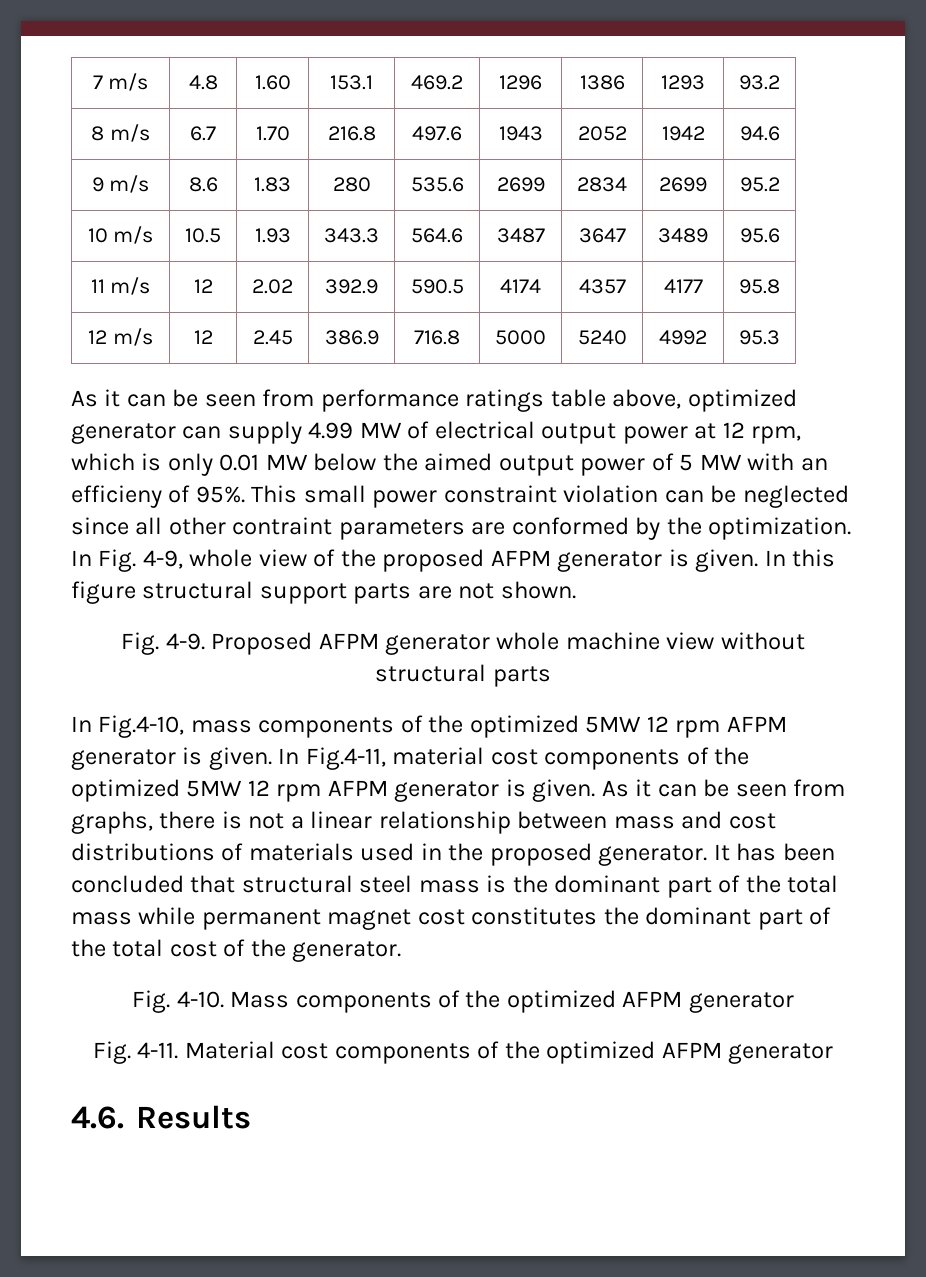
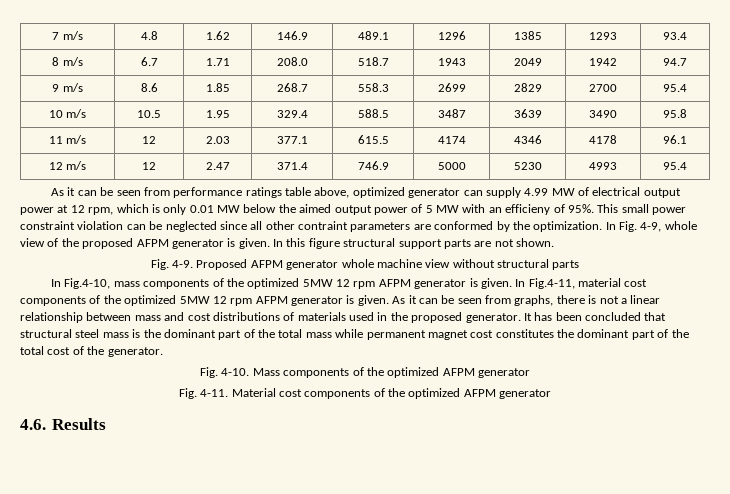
- 7 m/s | 4.8 | 1.60 | 153.1 | 469.2 | 1296 | 1386 | 1293 | 93.2
+ 7 m/s | 4.8 | 1.62 | 146.9 | 489.1 | 1296 | 1385 | 1293 | 93.4
- 8 m/s | 6.7 | 1.70 | 216.8 | 497.6 | 1943 | 2052 | 1942 | 94.6
+ 8 m/s | 6.7 | 1.71 | 208.0 | 518.7 | 1943 | 2049 | 1942 | 94.7
- 9 m/s | 8.6 | 1.83 | 280 | 535.6 | 2699 | 2834 | 2699 | 95.2
- 10 m/s | 10.5 | 1.93 | 343.3 | 564.6 | 3487 | 3647 | 3489 | 95.6
- 11 m/s | 12 | 2.02 | 392.9 | 590.5 | 4174 | 4357 | 4177 | 95.8
- 12 m/s | 12 | 2.45 | 386.9 | 716.8 | 5000 | 5240 | 4992 | 95.3
+ 9 m/s | 8.6 | 1.85 | 268.7 | 558.3 | 2699 | 2829 | 2700 | 95.4
+ 10 m/s | 10.5 | 1.95 | 329.4 | 588.5 | 3487 | 3639 | 3490 | 95.8
+ 11 m/s | 12 | 2.03 | 377.1 | 615.5 | 4174 | 4346 | 4178 | 96.1
+ 12 m/s | 12 | 2.47 | 371.4 | 746.9 | 5000 | 5230 | 4993 | 95.4

